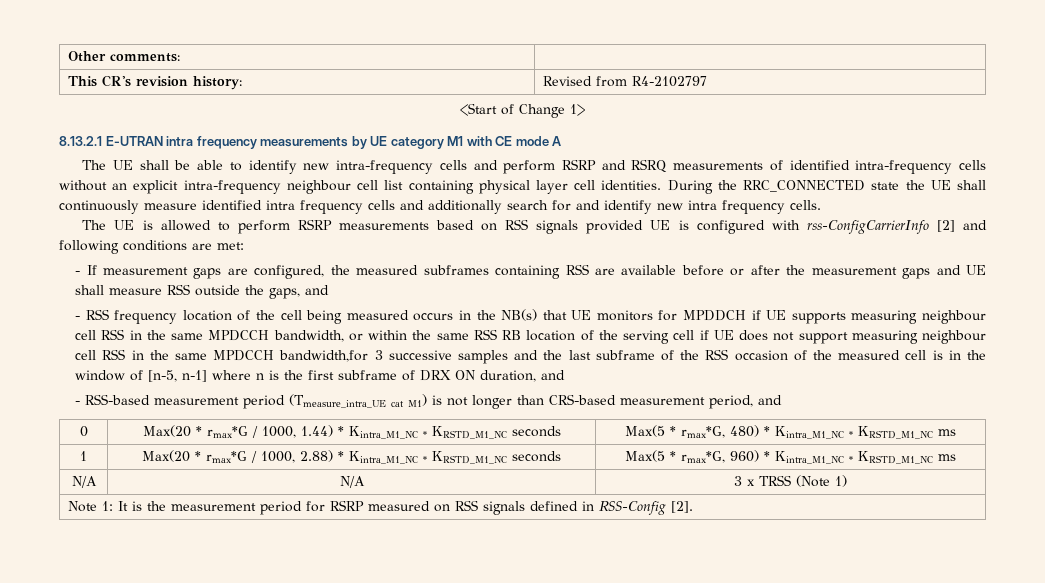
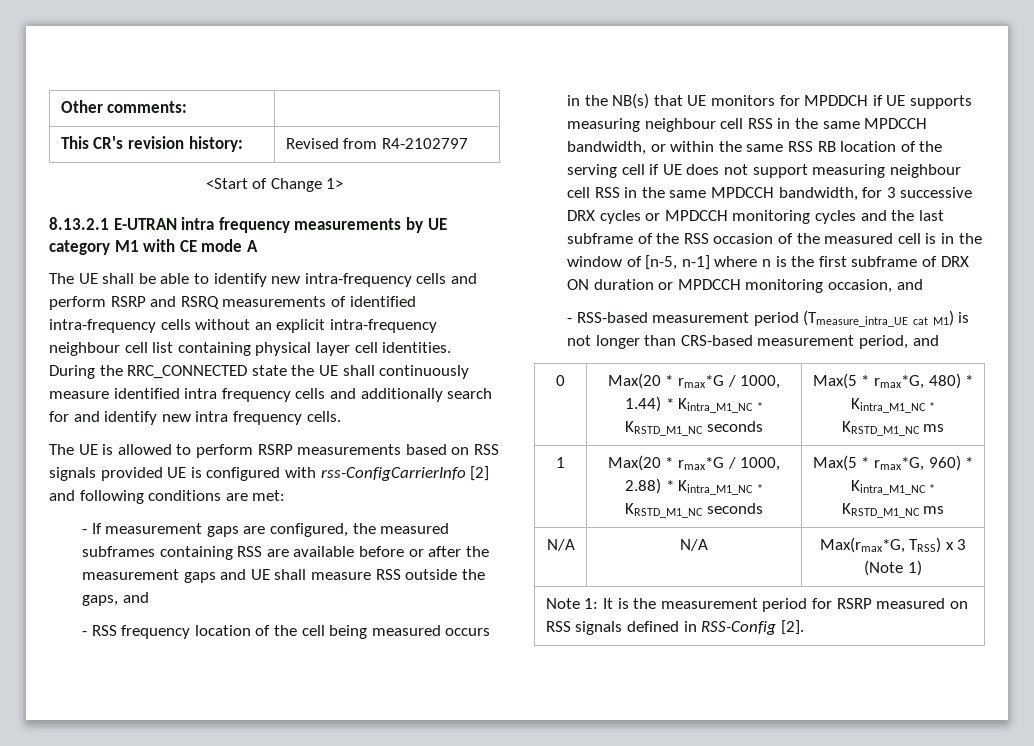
- - RSS frequency location of the cell being measured occurs in the NB(s) that UE monitors for MPDDCH if UE supports measuring neighbour cell RSS in the same MPDCCH bandwidth, or within the same RSS RB location of the serving cell if UE does not support measuring neighbour cell RSS in the same MPDCCH bandwidth,for 3 successive samples and the last subframe of the RSS occasion of the measured cell is in the window of [n-5, n-1] where n is the first subframe of DRX ON duration, and
+ - RSS frequency location of the cell being measured occurs in the NB(s) that UE monitors for MPDDCH if UE supports measuring neighbour cell RSS in the same MPDCCH bandwidth, or within the same RSS RB location of the serving cell if UE does not support measuring neighbour cell RSS in the same MPDCCH bandwidth, for 3 successive DRX cycles or MPDCCH monitoring cycles and the last subframe of the RSS occasion of the measured cell is in the window of [n-5, n-1] where n is the first subframe of DRX ON duration or MPDCCH monitoring occasion, and
- N/A | N/A | 3 x TRSS (Note 1)
+ N/A | N/A | Max(rmax*G, TRSS) x 3 (Note 1)

